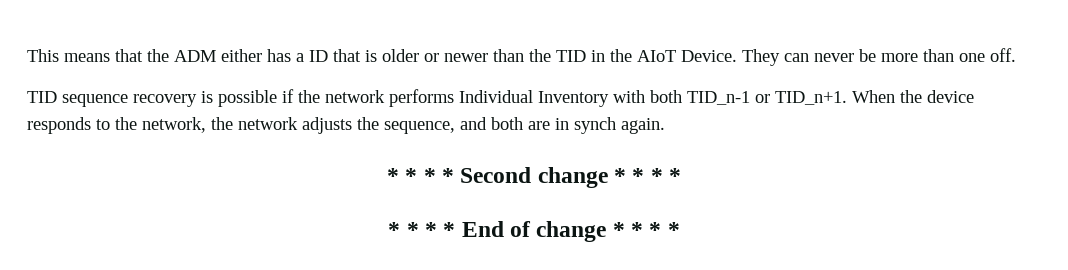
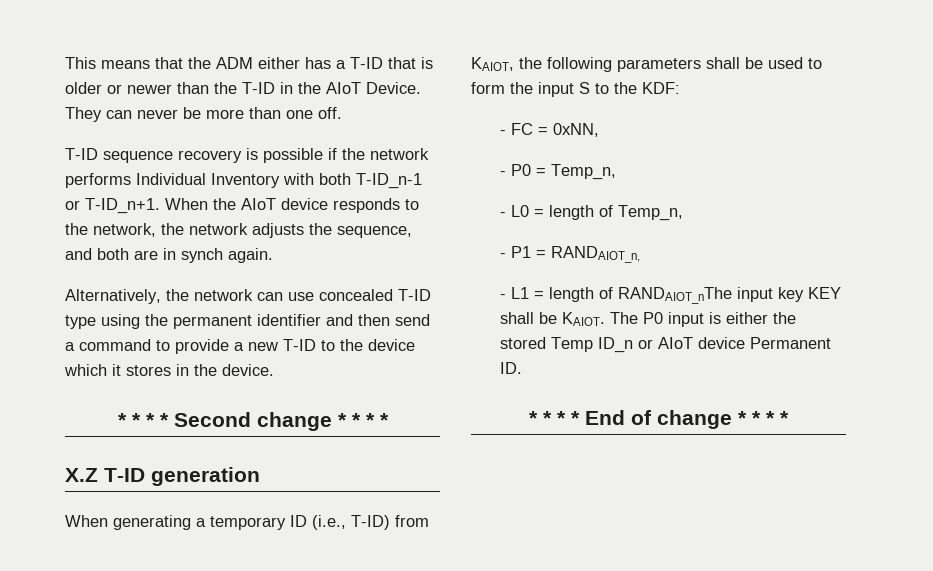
- This means that the ADM either has a ID that is older or newer than the TID in the AIoT Device.
+ This means that the ADM either has a T-ID that is older or newer than the T-ID in the AIoT Device.
- TID sequence recovery is possible if the network performs Individual Inventory with both TID_n-1 or TID_n+1.
+ T-ID sequence recovery is possible if the network performs Individual Inventory with both T-ID_n-1 or T-ID_n+1.
- When the device responds to the network, the network adjusts the sequence, and both are in synch again.
+ When the AIoT device responds to the network, the network adjusts the sequence, and both are in synch again.
+ Alternatively, the network can use concealed T-ID type using the permanent identifier and then send a command to provide a new T-ID to the device which it stores in the device.
+ X.Z T-ID generation
+ When generating a temporary ID (i.e., T-ID) from KAIOT, the following parameters shall be used to form the input S to the KDF:
+ - FC = 0xNN,
+ - P0 = Temp_n,
+ - L0 = length of Temp_n,
+ - P1 = RANDAIOT_n,
+ - L1 = length of RANDAIOT_nThe input key KEY shall be KAIOT. The P0 input is either the stored Temp ID_n or AIoT device Permanent ID.

